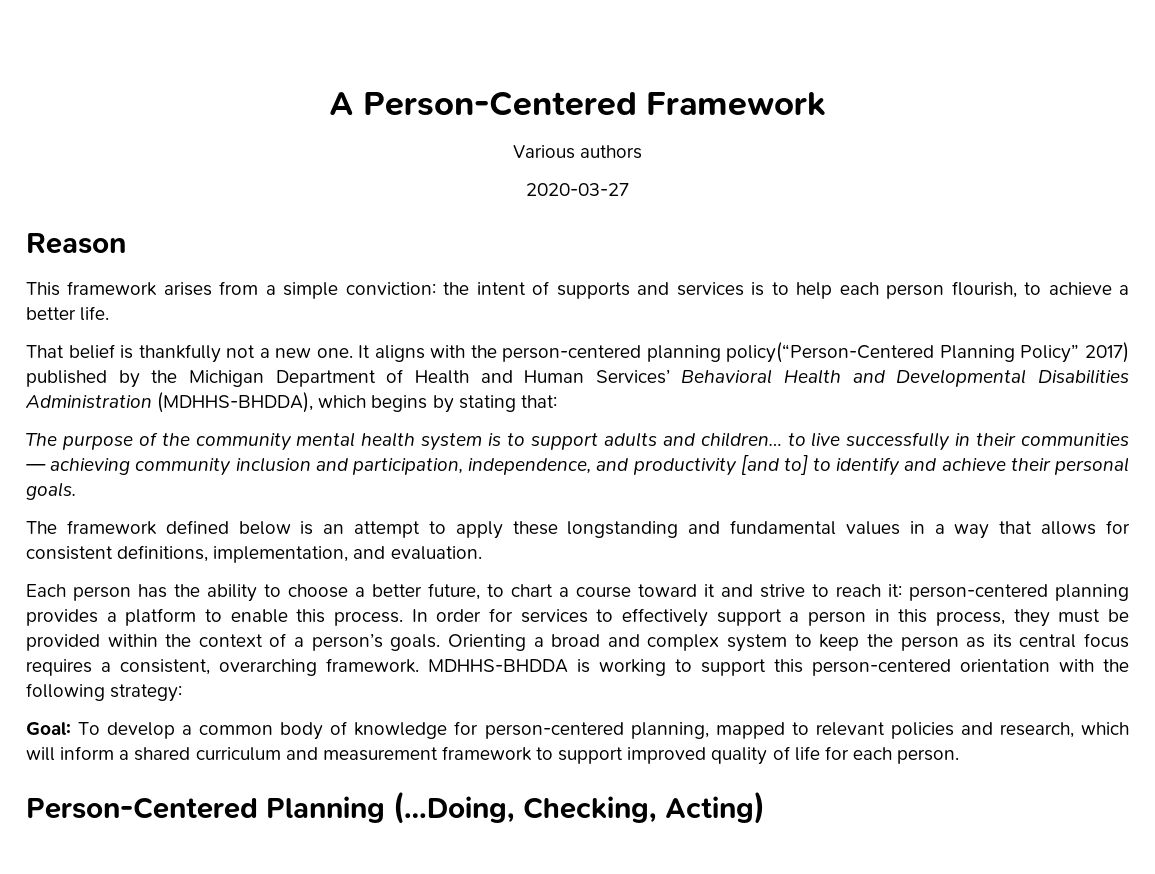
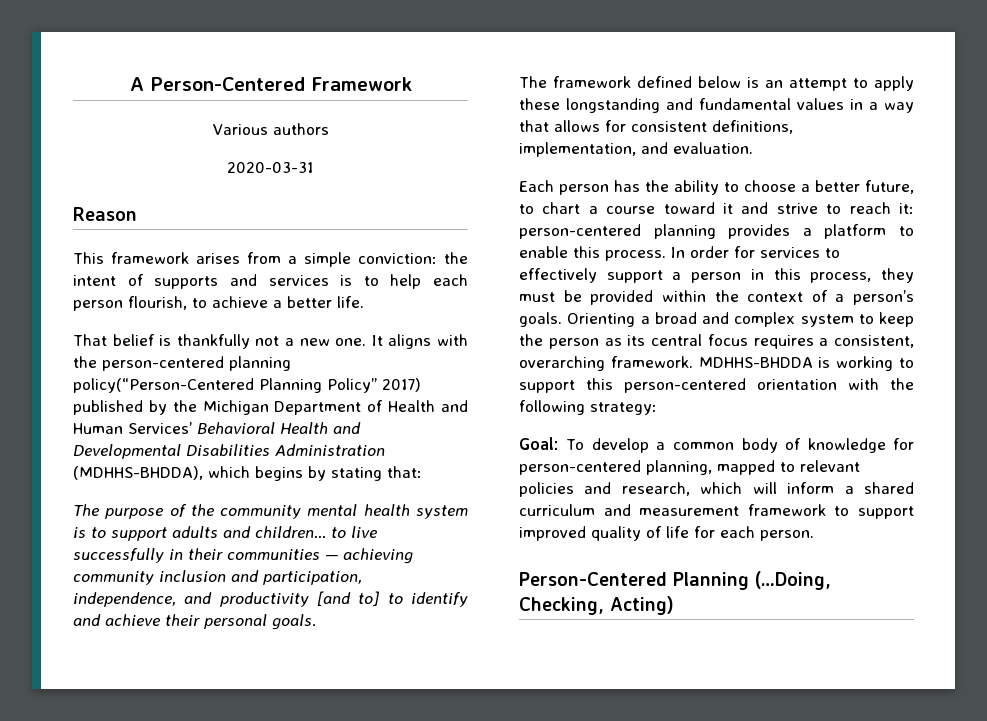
- 2020-03-27
+ 2020-03-31

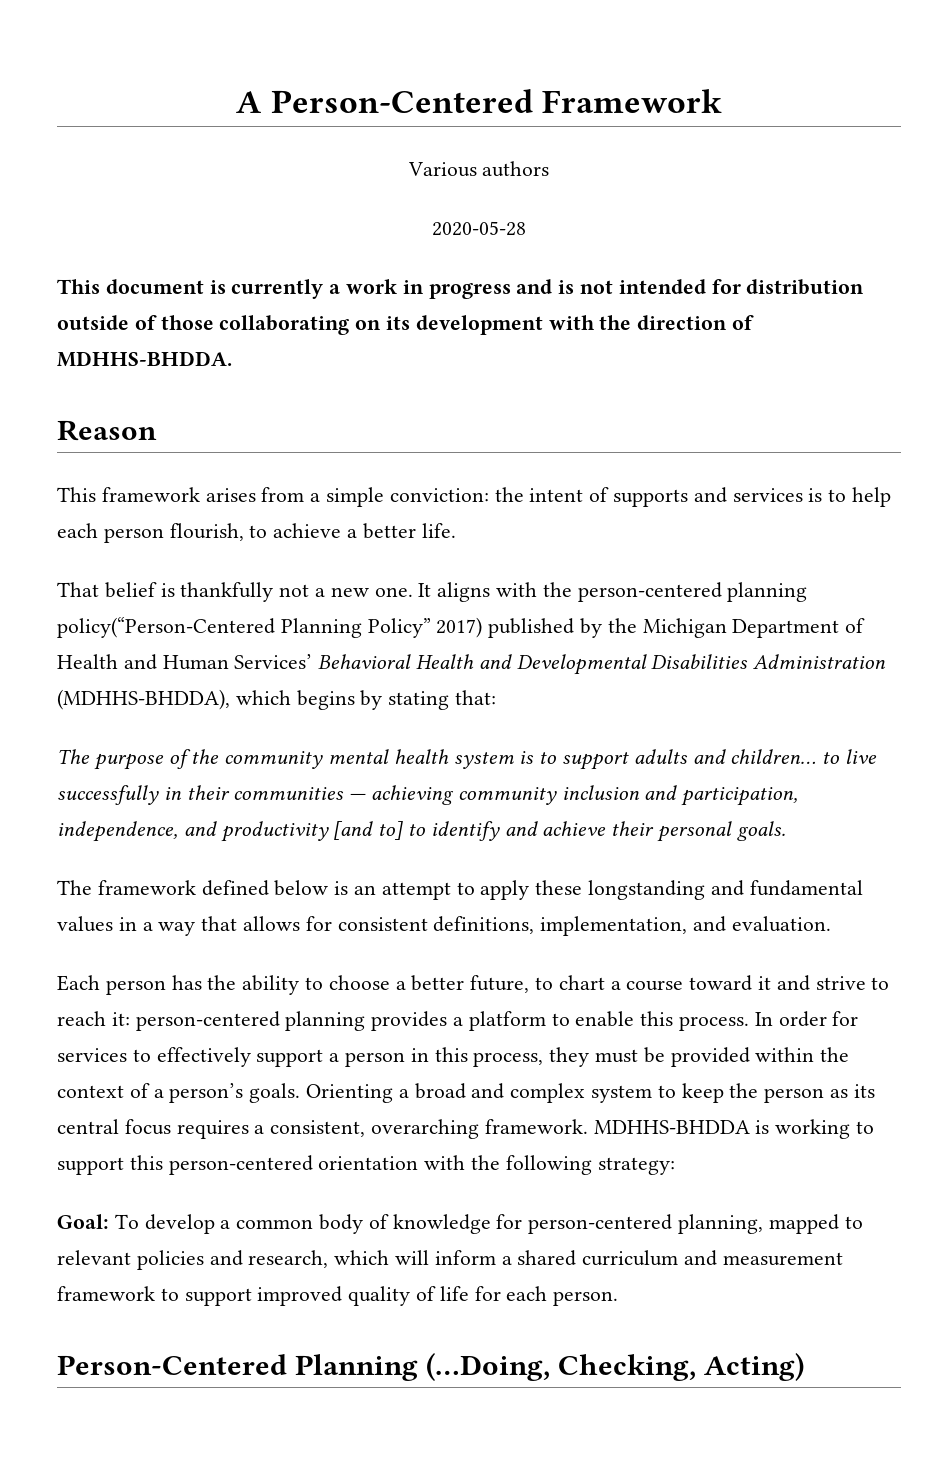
- 2020-03-31
+ 2020-05-28
+ This document is currently a work in progress and is not intended for distribution outside of those collaborating on its development with the direction of MDHHS-BHDDA.

